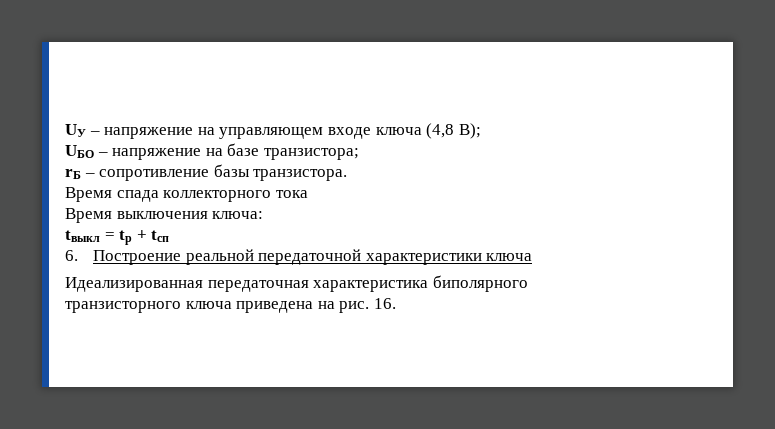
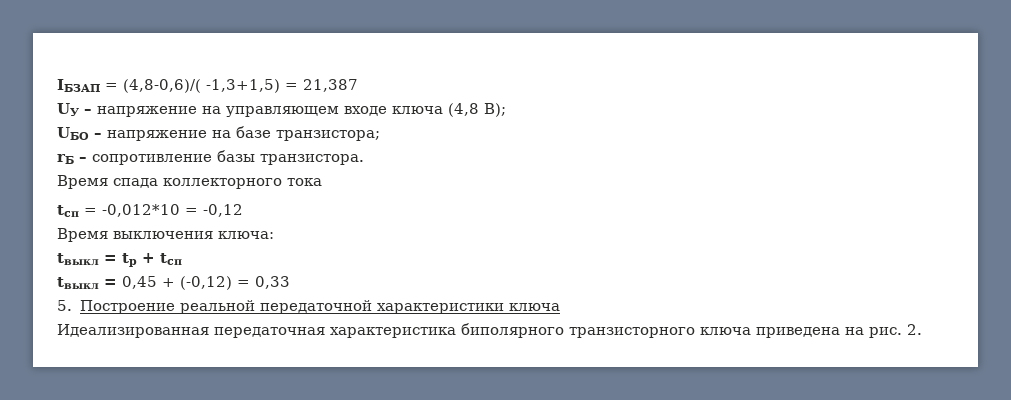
+ IБЗАП = (4,8-0,6)/( -1,3+1,5) = 21,387
+ tсп = -0,012*10 = -0,12
- 6. Построение реальной передаточной характеристики ключа
+ tвыкл = 0,45 + (-0,12) = 0,33
+ 5. Построение реальной передаточной характеристики ключа
- 16.
+ 2.

